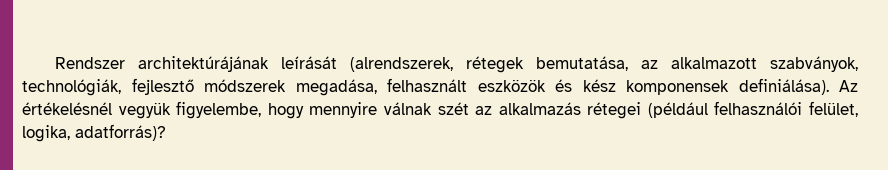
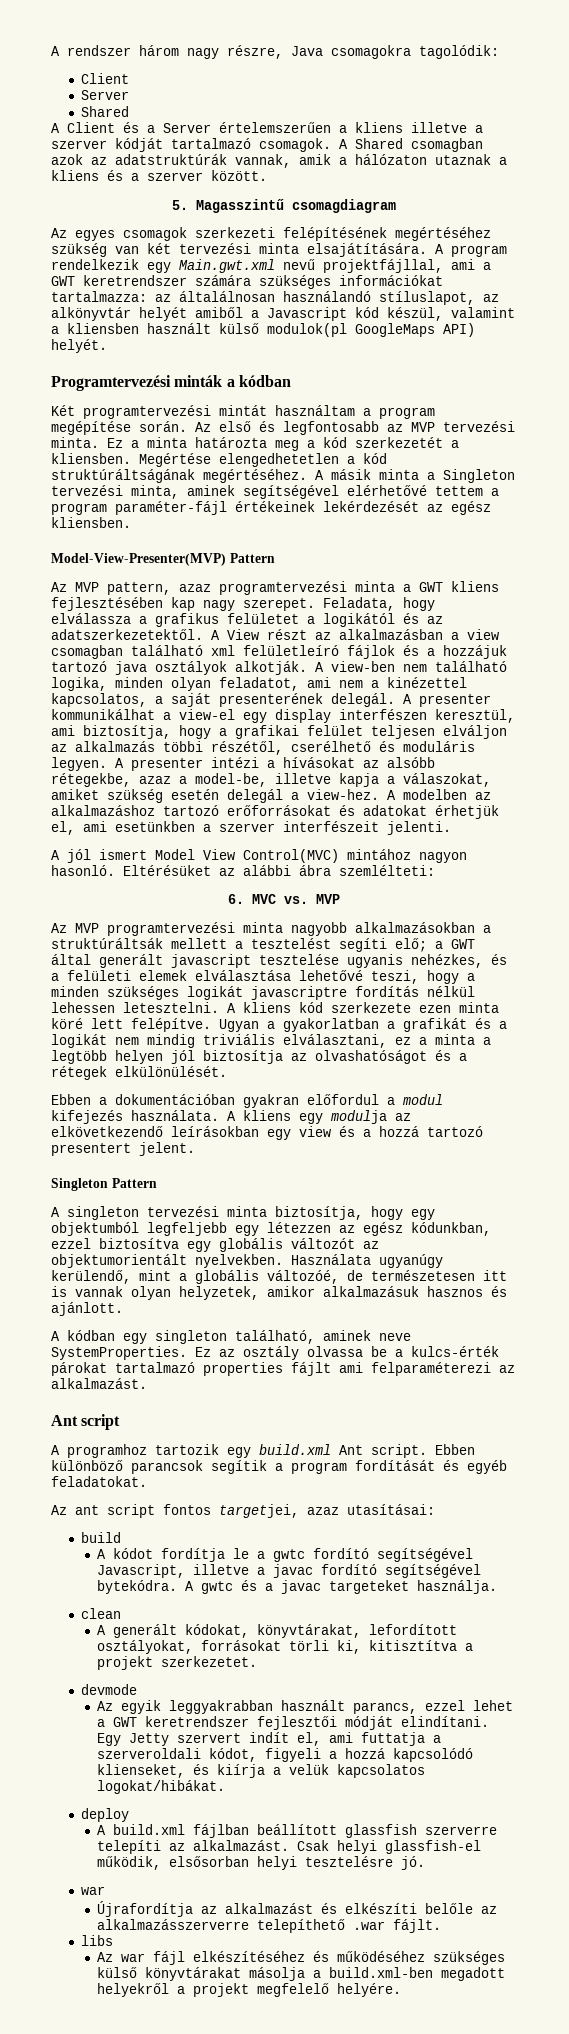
- Rendszer architektúrájának leírását (alrendszerek, rétegek bemutatása, az alkalmazott szabványok, technológiák, fejlesztő módszerek megadása, felhasznált eszközök és kész komponensek definiálása). Az értékelésnél vegyük figyelembe, hogy mennyire válnak szét az alkalmazás rétegei (például felhasználói felület, logika, adatforrás)?
+ A rendszer három nagy részre, Java csomagokra tagolódik:
+ Client
+ Server
+ Shared
+ A Client és a Server értelemszerűen a kliens illetve a szerver kódját tartalmazó csomagok. A Shared csomagban azok az adatstruktúrák vannak, amik a hálózaton utaznak a kliens és a szerver között.
+ 5. Magasszintű csomagdiagram
+ Az egyes csomagok szerkezeti felépítésének megértéséhez szükség van két tervezési minta elsajátítására. A program rendelkezik egy Main.gwt.xml nevű projektfájllal, ami a GWT keretrendszer számára szükséges információkat tartalmazza: az általálnosan használandó stíluslapot, az alkönyvtár helyét amiből a Javascript kód készül, valamint a kliensben használt külső modulok(pl GoogleMaps API) helyét.
+ Programtervezési minták a kódban
+ Két programtervezési mintát használtam a program megépítése során. Az első és legfontosabb az MVP tervezési minta. Ez a minta határozta meg a kód szerkezetét a kliensben. Megértése elengedhetetlen a kód struktúráltságának megértéséhez. A másik minta a Singleton tervezési minta, aminek segítségével elérhetővé tettem a program paraméter-fájl értékeinek lekérdezését az egész kliensben.
+ Model-View-Presenter(MVP) Pattern
+ Az MVP pattern, azaz programtervezési minta a GWT kliens fejlesztésében kap nagy szerepet. Feladata, hogy elválassza a grafikus felületet a logikától és az adatszerkezetektől. A View részt az alkalmazásban a view csomagban található xml felületleíró fájlok és a hozzájuk tartozó java osztályok alkotják. A view-ben nem található logika, minden olyan feladatot, ami nem a kinézettel kapcsolatos, a saját presenterének delegál. A presenter kommunikálhat a view-el egy display interfészen keresztül, ami biztosítja, hogy a grafikai felület teljesen elváljon az alkalmazás többi részétől, cserélhető és moduláris legyen. A presenter intézi a hívásokat az alsóbb rétegekbe, azaz a model-be, illetve kapja a válaszokat, amiket szükség esetén delegál a view-hez. A modelben az alkalmazáshoz tartozó erőforrásokat és adatokat érhetjük el, ami esetünkben a szerver interfészeit jelenti.
+ A jól ismert Model View Control(MVC) mintához nagyon hasonló. Eltérésüket az alábbi ábra szemlélteti:
+ 6. MVC vs. MVP
+ Az MVP programtervezési minta nagyobb alkalmazásokban a struktúráltsák mellett a tesztelést segíti elő; a GWT által generált javascript tesztelése ugyanis nehézkes, és a felületi elemek elválasztása lehetővé teszi, hogy a minden szükséges logikát javascriptre fordítás nélkül lehessen letesztelni. A kliens kód szerkezete ezen minta köré lett felépítve. Ugyan a gyakorlatban a grafikát és a logikát nem mindig triviális elválasztani, ez a minta a legtöbb helyen jól biztosítja az olvashatóságot és a rétegek elkülönülését.
+ Ebben a dokumentációban gyakran előfordul a modul kifejezés használata. A kliens egy modulja az elkövetkezendő leírásokban egy view és a hozzá tartozó presentert jelent.
+ Singleton Pattern
+ A singleton tervezési minta biztosítja, hogy egy objektumból legfeljebb egy létezzen az egész kódunkban, ezzel biztosítva egy globális változót az objektumorientált nyelvekben. Használata ugyanúgy kerülendő, mint a globális változóé, de természetesen itt is vannak olyan helyzetek, amikor alkalmazásuk hasznos és ajánlott.
+ A kódban egy singleton található, aminek neve SystemProperties. Ez az osztály olvassa be a kulcs-érték párokat tartalmazó properties fájlt ami felparaméterezi az alkalmazást.
+ Ant script
+ A programhoz tartozik egy build.xml Ant script. Ebben különböző parancsok segítik a program fordítását és egyéb feladatokat.
+ Az ant script fontos targetjei, azaz utasításai:
+ build
+ A kódot fordítja le a gwtc fordító segítségével Javascript, illetve a javac fordító segítségével bytekódra. A gwtc és a javac targeteket használja.
+ clean
+ A generált kódokat, könyvtárakat, lefordított osztályokat, forrásokat törli ki, kitisztítva a projekt szerkezetet.
+ devmode
+ Az egyik leggyakrabban használt parancs, ezzel lehet a GWT keretrendszer fejlesztői módját elindítani. Egy Jetty szervert indít el, ami futtatja a szerveroldali kódot, figyeli a hozzá kapcsolódó klienseket, és kiírja a velük kapcsolatos logokat/hibákat.
+ deploy
+ A build.xml fájlban beállított glassfish szerverre telepíti az alkalmazást. Csak helyi glassfish-el működik, elsősorban helyi tesztelésre jó.
+ war
+ Újrafordítja az alkalmazást és elkészíti belőle az alkalmazásszerverre telepíthető .war fájlt.
+ libs
+ Az war fájl elkészítéséhez és működéséhez szükséges külső könyvtárakat másolja a build.xml-ben megadott helyekről a projekt megfelelő helyére.

